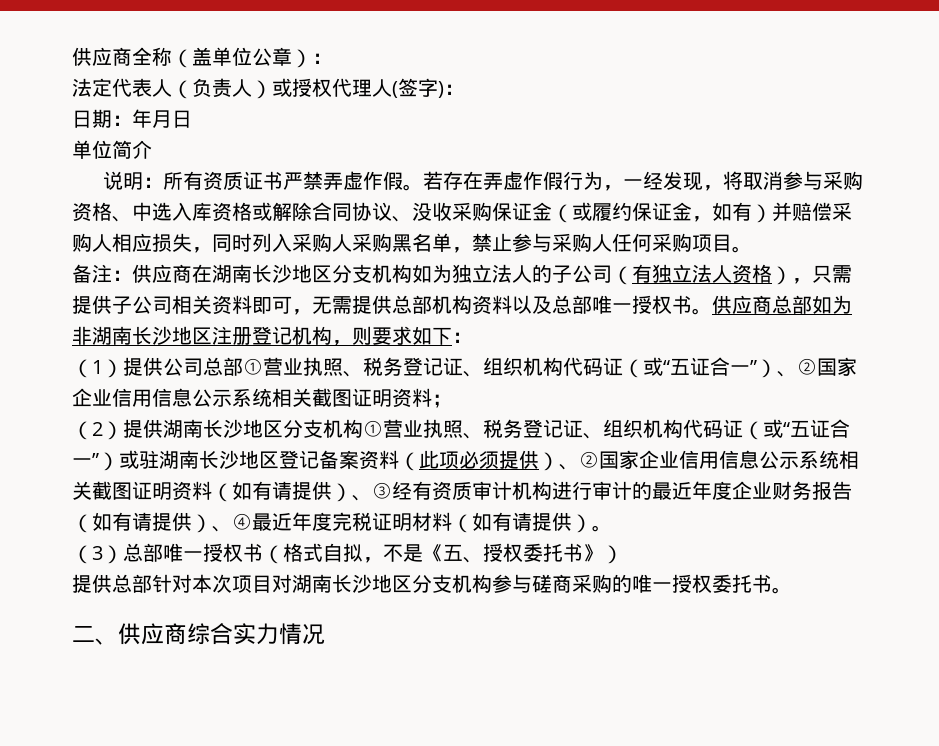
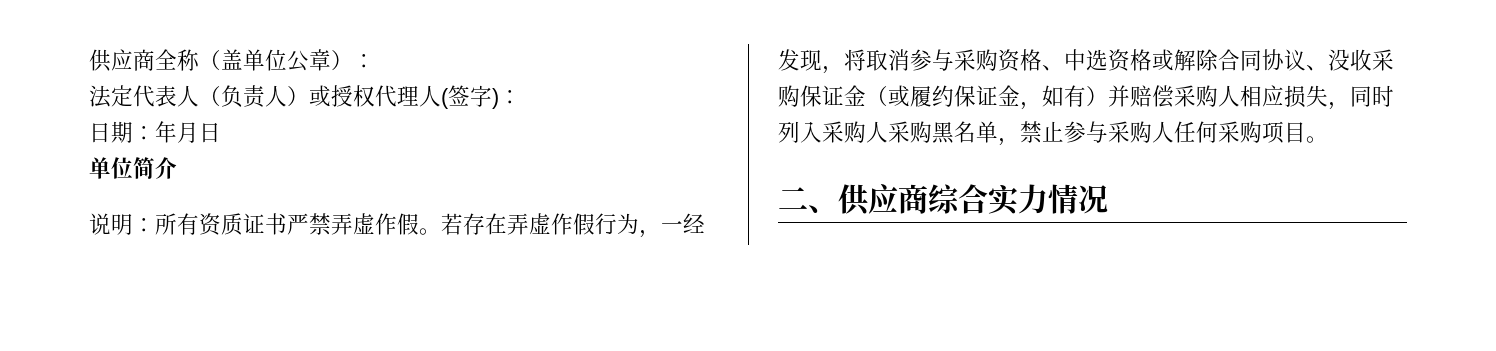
- 若存在弄虚作假行为，一经发现，将取消参与采购资格、中选入库资格或解除合同协议、没收采购保证金（或履约保证金，如有）并赔偿采购人相应损失，同时列入采购人采购黑名单，禁止参与采购人任何采购项目。
+ 若存在弄虚作假行为，一经发现，将取消参与采购资格、中选资格或解除合同协议、没收采购保证金（或履约保证金，如有）并赔偿采购人相应损失，同时列入采购人采购黑名单，禁止参与采购人任何采购项目。
- 备注：供应商在湖南长沙地区分支机构如为独立法人的子公司（有独立法人资格），只需提供子公司相关资料即可，无需提供总部机构资料以及总部唯一授权书。供应商总部如为非湖南长沙地区注册登记机构，则要求如下：
- （1）提供公司总部①营业执照、税务登记证、组织机构代码证（或“五证合一”）、②国家企业信用信息公示系统相关截图证明资料；
- （2）提供湖南长沙地区分支机构①营业执照、税务登记证、组织机构代码证（或“五证合一”）或驻湖南长沙地区登记备案资料（此项必须提供）、②国家企业信用信息公示系统相关截图证明资料（如有请提供）、③经有资质审计机构进行审计的最近年度企业财务报告（如有请提供）、④最近年度完税证明材料（如有请提供）。
- （3）总部唯一授权书（格式自拟，不是《五、授权委托书》）
- 提供总部针对本次项目对湖南长沙地区分支机构参与磋商采购的唯一授权委托书。

